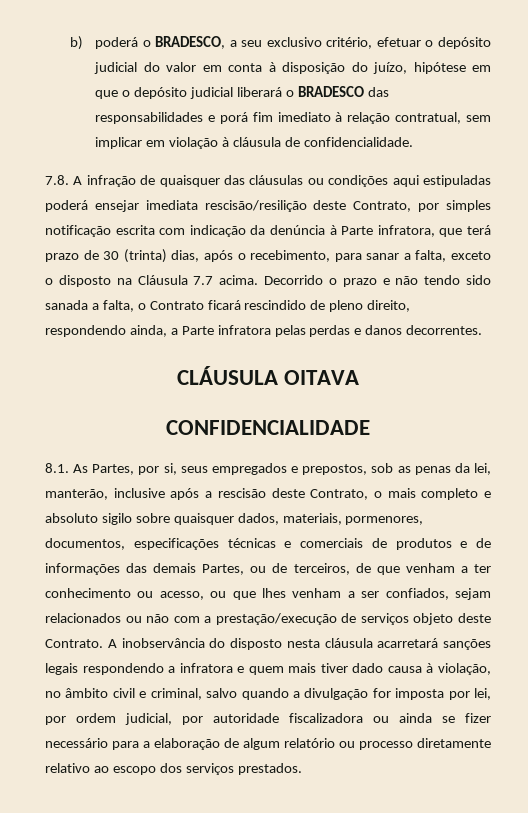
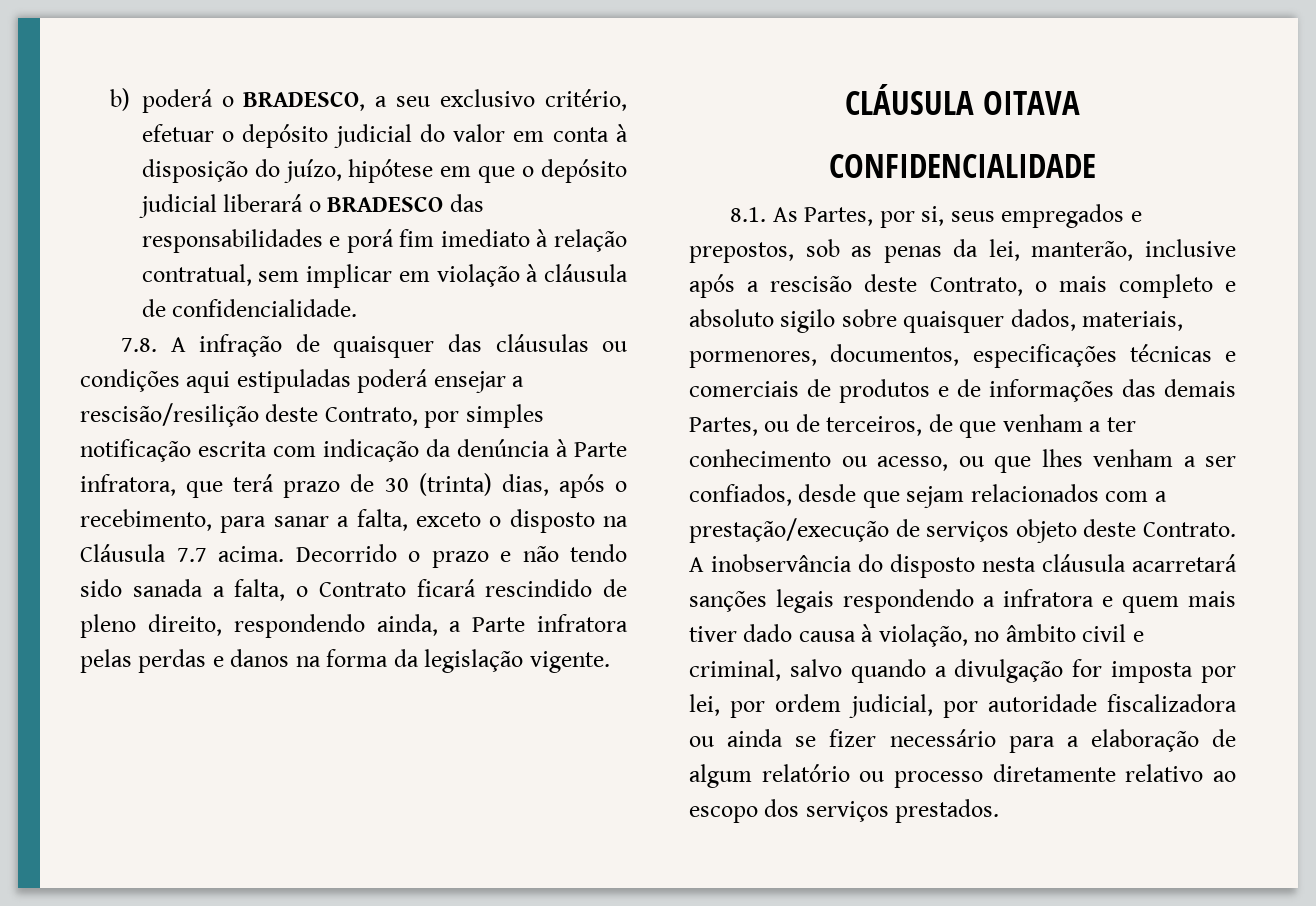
- 7.8. A infração de quaisquer das cláusulas ou condições aqui estipuladas poderá ensejar imediata rescisão/resilição deste Contrato, por simples notificação escrita com indicação da denúncia à Parte infratora, que terá prazo de 30 (trinta) dias, após o recebimento, para sanar a falta, exceto o disposto na Cláusula 7.7 acima.
+ 7.8. A infração de quaisquer das cláusulas ou condições aqui estipuladas poderá ensejar a rescisão/resilição deste Contrato, por simples notificação escrita com indicação da denúncia à Parte infratora, que terá prazo de 30 (trinta) dias, após o recebimento, para sanar a falta, exceto o disposto na Cláusula 7.7 acima.
- Decorrido o prazo e não tendo sido sanada a falta, o Contrato ficará rescindido de pleno direito, respondendo ainda, a Parte infratora pelas perdas e danos decorrentes.
+ Decorrido o prazo e não tendo sido sanada a falta, o Contrato ficará rescindido de pleno direito, respondendo ainda, a Parte infratora pelas perdas e danos na forma da legislação vigente.
- 8.1. As Partes, por si, seus empregados e prepostos, sob as penas da lei, manterão, inclusive após a rescisão deste Contrato, o mais completo e absoluto sigilo sobre quaisquer dados, materiais, pormenores, documentos, especificações técnicas e comerciais de produtos e de informações das demais Partes, ou de terceiros, de que venham a ter conhecimento ou acesso, ou que lhes venham a ser confiados, sejam relacionados ou não com a prestação/execução de serviços objeto deste Contrato.
+ 8.1. As Partes, por si, seus empregados e prepostos, sob as penas da lei, manterão, inclusive após a rescisão deste Contrato, o mais completo e absoluto sigilo sobre quaisquer dados, materiais, pormenores, documentos, especificações técnicas e comerciais de produtos e de informações das demais Partes, ou de terceiros, de que venham a ter conhecimento ou acesso, ou que lhes venham a ser confiados, desde que sejam relacionados com a prestação/execução de serviços objeto deste Contrato.

